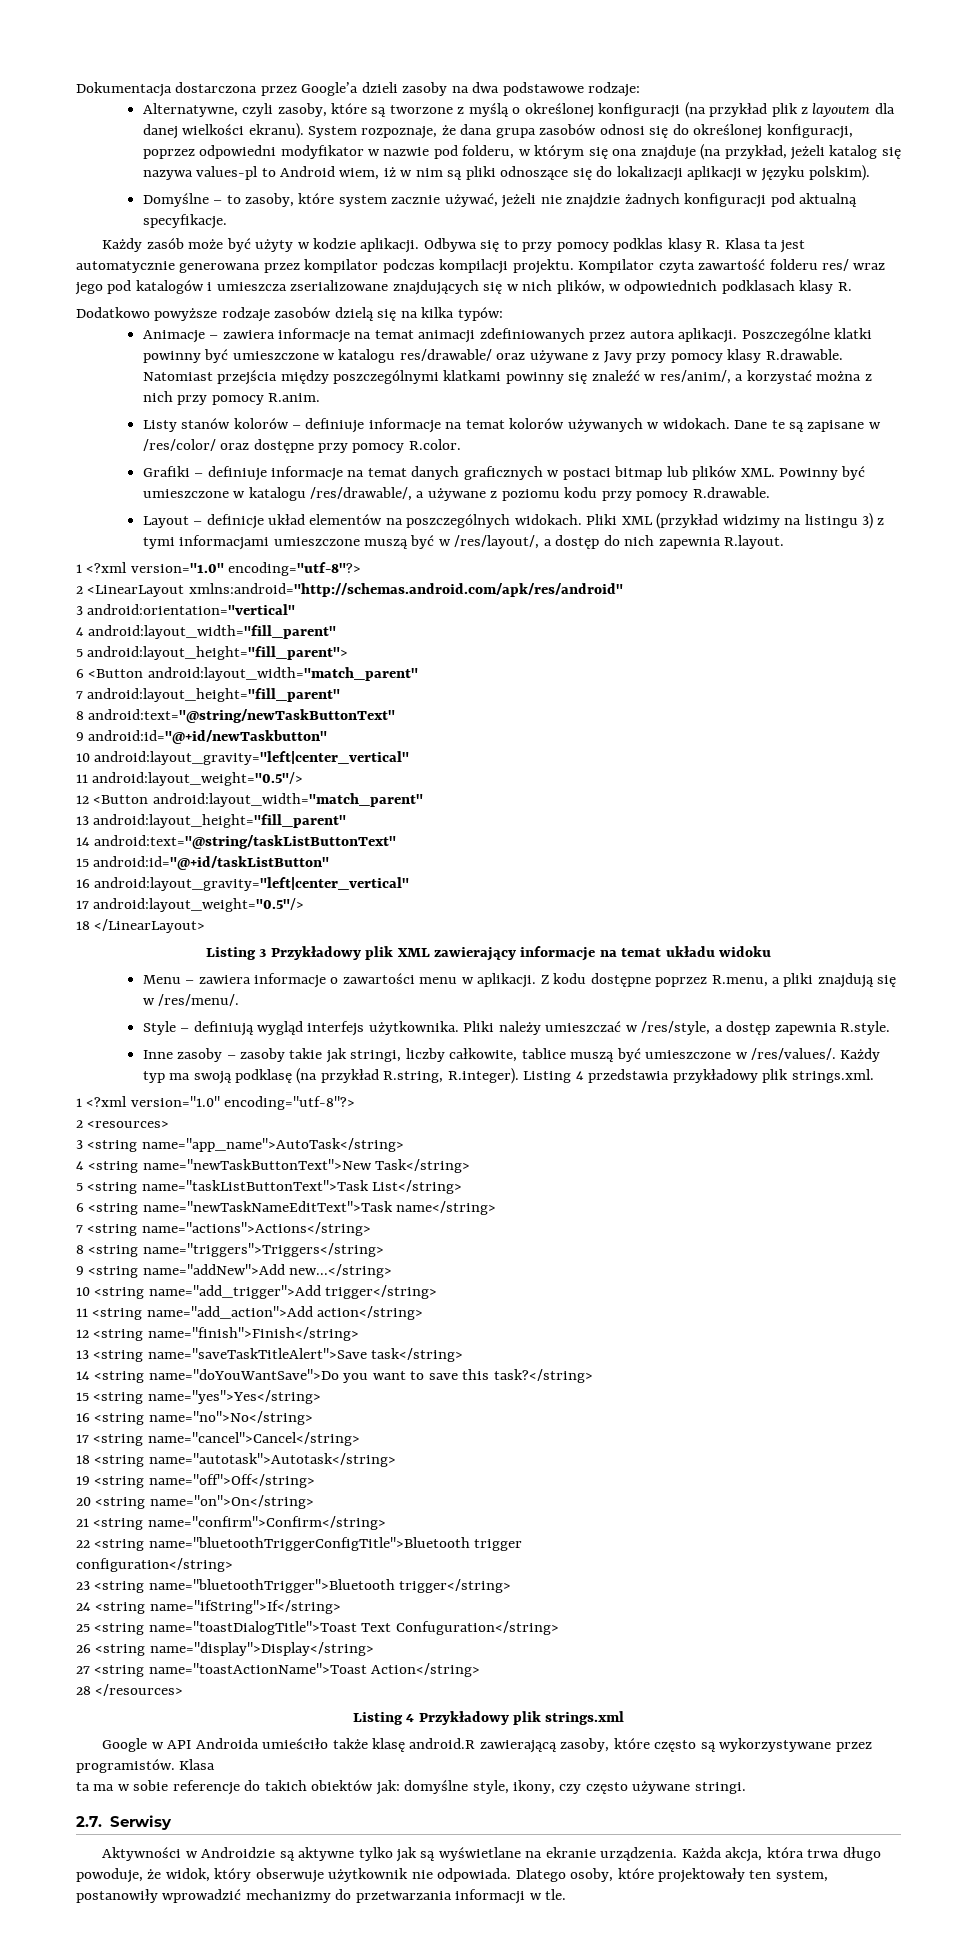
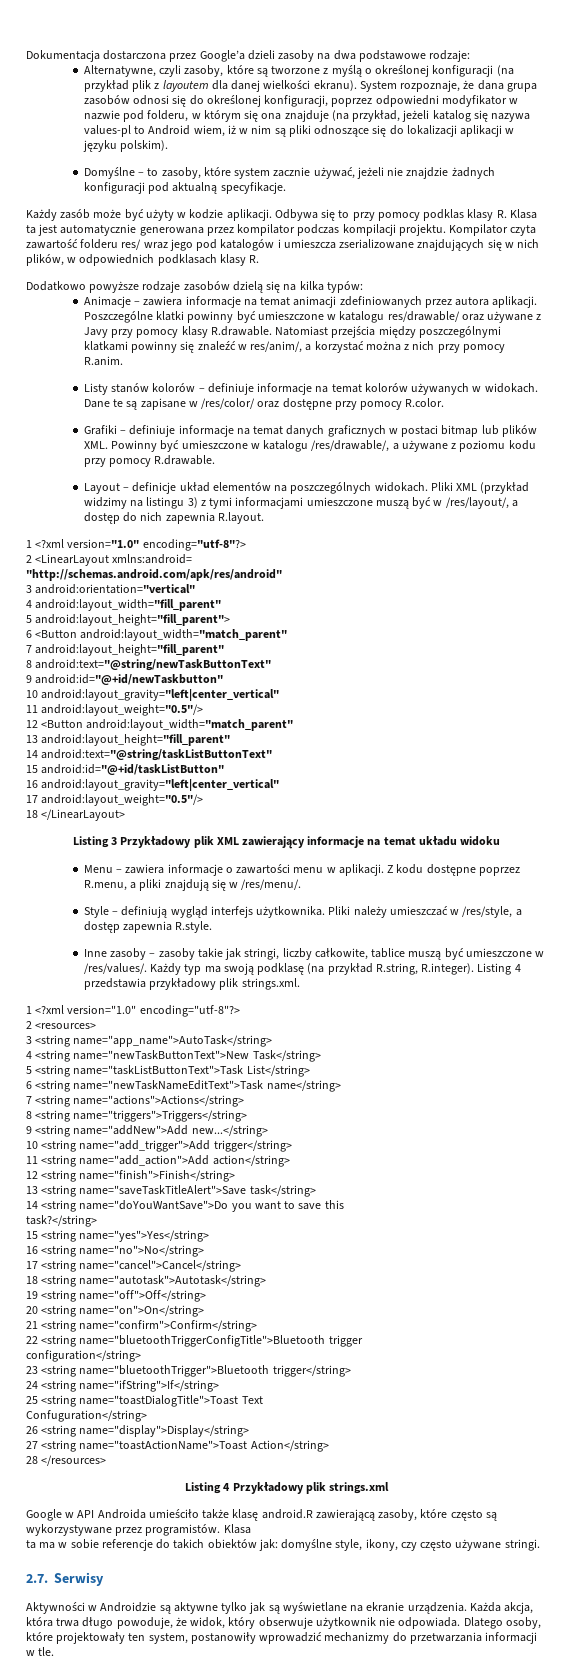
- 2 <LinearLayout xmlns:android="http://schemas.android.com/apk/res/android"
+ 2 <LinearLayout xmlns:android=
+ "http://schemas.android.com/apk/res/android"
- 14 <string name="doYouWantSave">Do you want to save this task?</string>
+ 14 <string name="doYouWantSave">Do you want to save this
+ task?</string>
- 25 <string name="toastDialogTitle">Toast Text Confuguration</string>
+ 25 <string name="toastDialogTitle">Toast Text
+ Confuguration</string>

